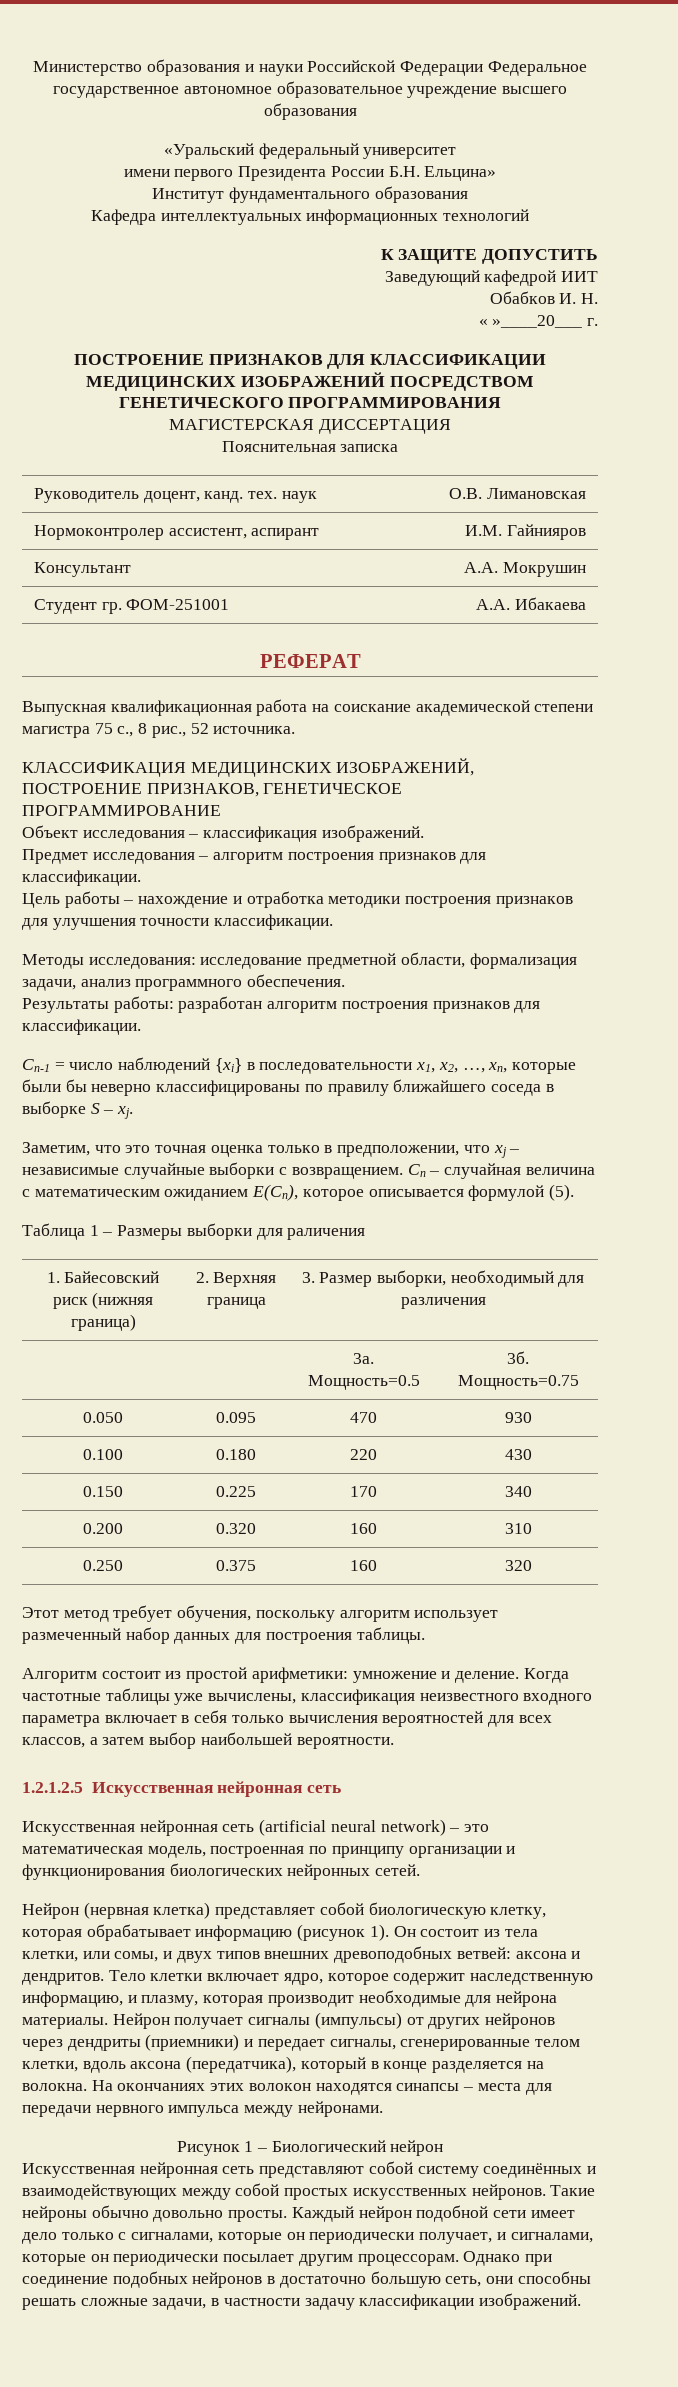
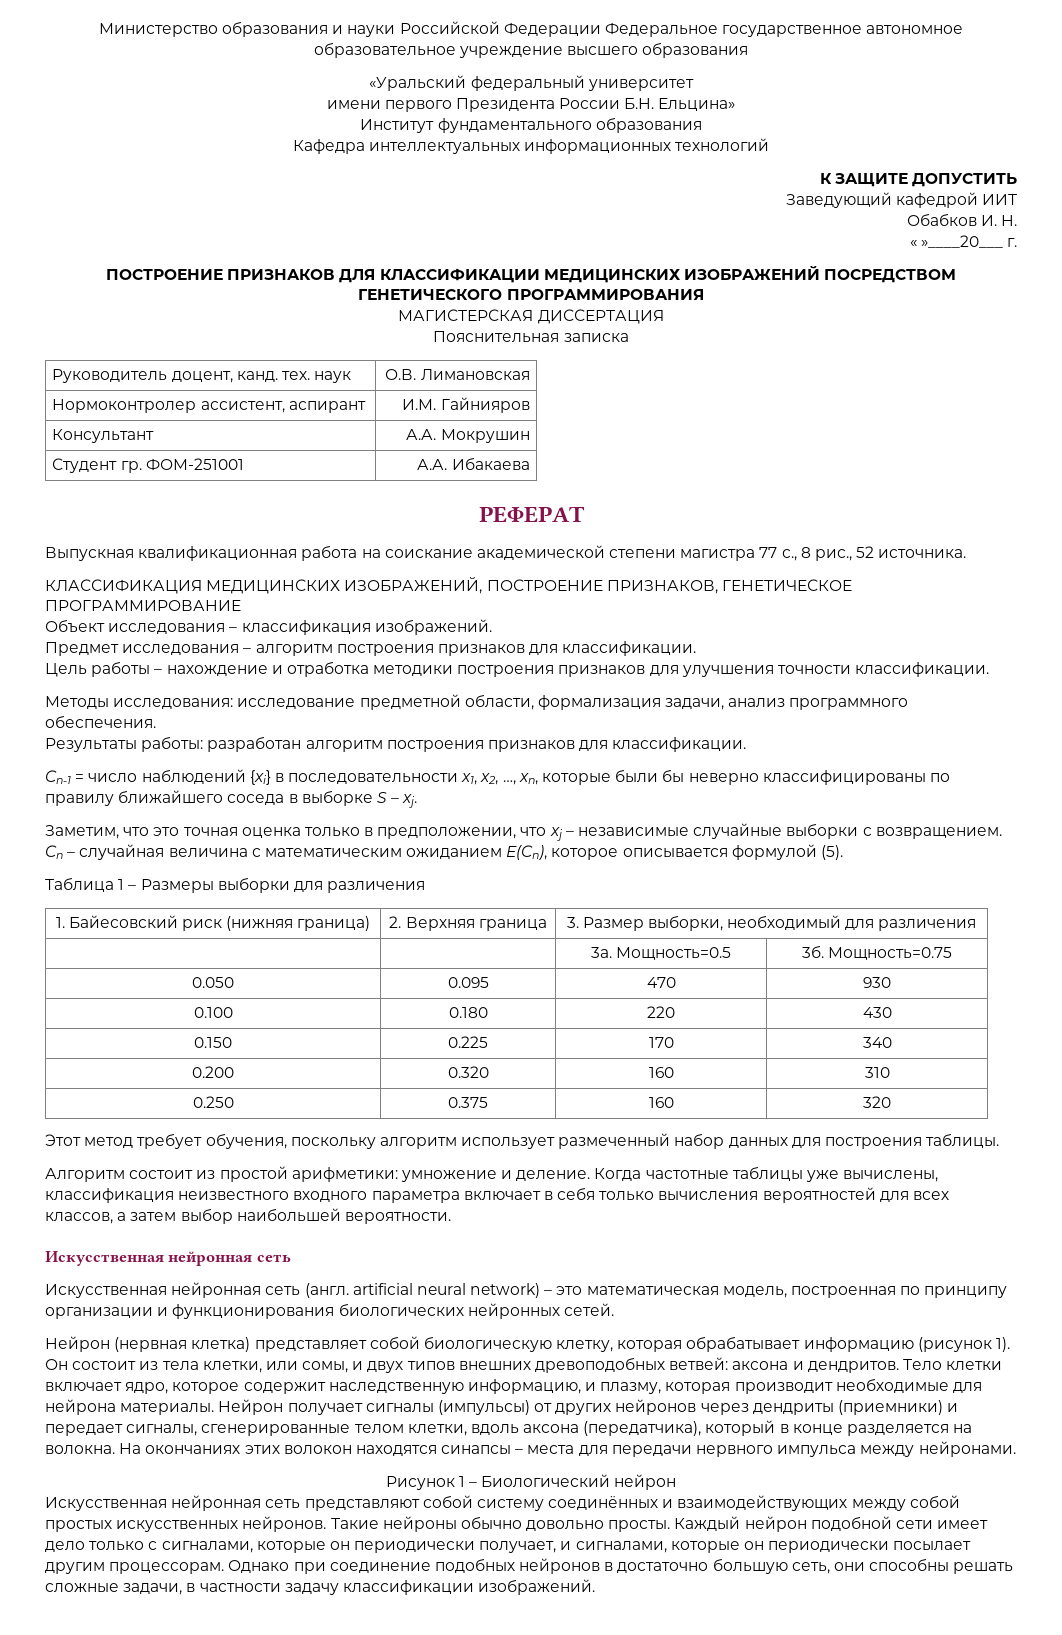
- Выпускная квалификационная работа на соискание академической степени магистра 75 с., 8 рис., 52 источника.
+ Выпускная квалификационная работа на соискание академической степени магистра 77 с., 8 рис., 52 источника.
- Таблица 1 – Размеры выборки для раличения
+ Таблица 1 – Размеры выборки для различения
  Когда частотные таблицы уже вычислены, классификация неизвестного входного параметра включает в себя только вычисления вероятностей для всех классов, а затем выбор наибольшей вероятности.
- 1.2.1.2.5 Искусственная нейронная сеть
+ Искусственная нейронная сеть
- Искусственная нейронная сеть (artificial neural network) – это математическая модель, построенная по принципу организации и функционирования биологических нейронных сетей.
+ Искусственная нейронная сеть (англ. artificial neural network) – это математическая модель, построенная по принципу организации и функционирования биологических нейронных сетей.

